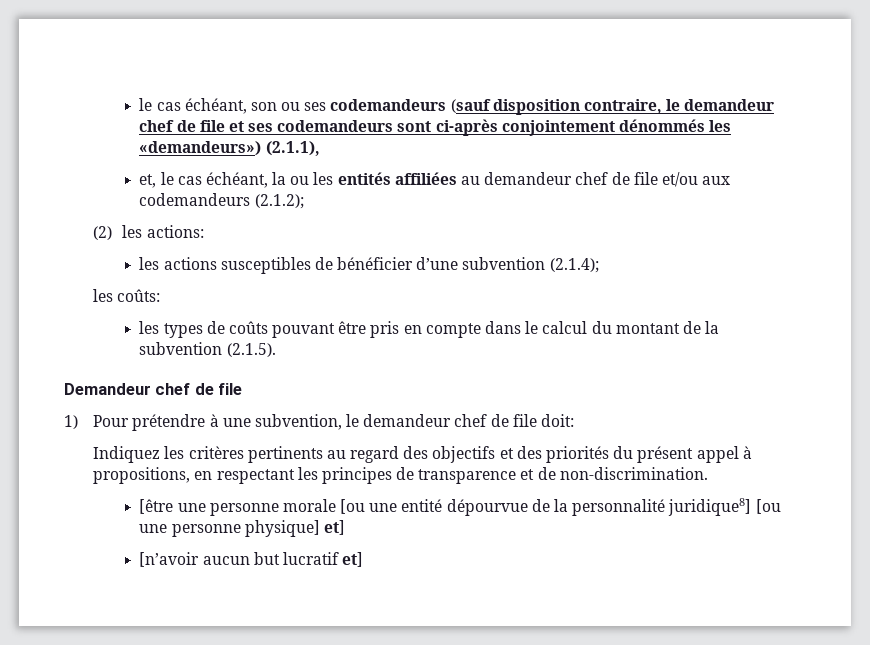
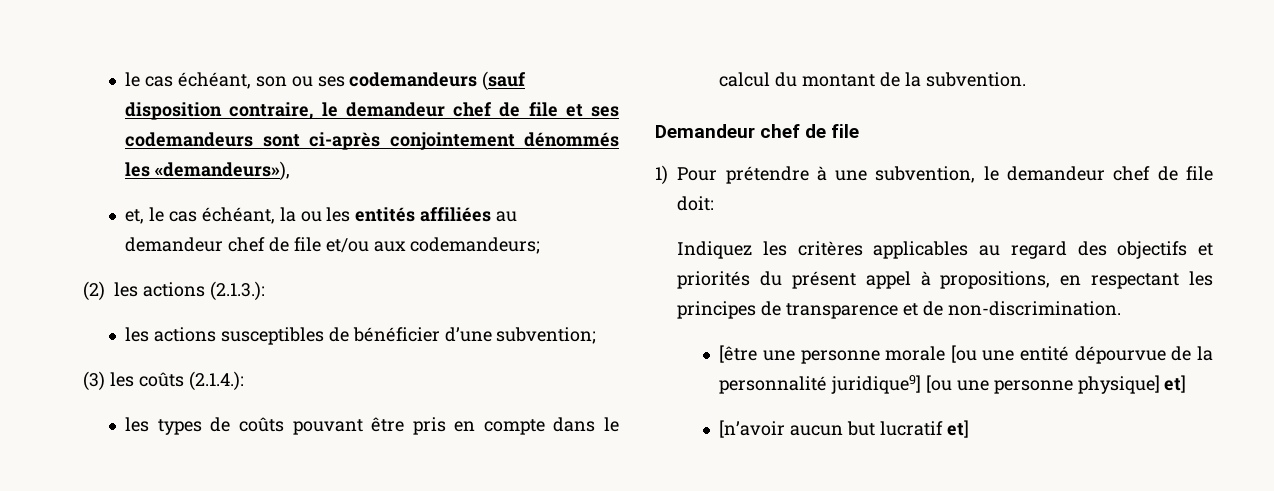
- le cas échéant, son ou ses codemandeurs (sauf disposition contraire, le demandeur chef de file et ses codemandeurs sont ci-après conjointement dénommés les «demandeurs») (2.1.1),
+ le cas échéant, son ou ses codemandeurs (sauf disposition contraire, le demandeur chef de file et ses codemandeurs sont ci-après conjointement dénommés les «demandeurs»),
- et, le cas échéant, la ou les entités affiliées au demandeur chef de file et/ou aux codemandeurs (2.1.2);
+ et, le cas échéant, la ou les entités affiliées au demandeur chef de file et/ou aux codemandeurs;
- (2) les actions:
+ (2) les actions (2.1.3.):
- les actions susceptibles de bénéficier d’une subvention (2.1.4);
- les coûts:
+ les actions susceptibles de bénéficier d’une subvention;
+ (3) les coûts (2.1.4.):
- les types de coûts pouvant être pris en compte dans le calcul du montant de la subvention (2.1.5).
+ les types de coûts pouvant être pris en compte dans le calcul du montant de la subvention.
- Indiquez les critères pertinents au regard des objectifs et des priorités du présent appel à propositions, en respectant les principes de transparence et de non-discrimination.
+ Indiquez les critères applicables au regard des objectifs et priorités du présent appel à propositions, en respectant les principes de transparence et de non-discrimination.
- [être une personne morale [ou une entité dépourvue de la personnalité juridique8] [ou une personne physique] et]
+ [être une personne morale [ou une entité dépourvue de la personnalité juridique9] [ou une personne physique] et]

